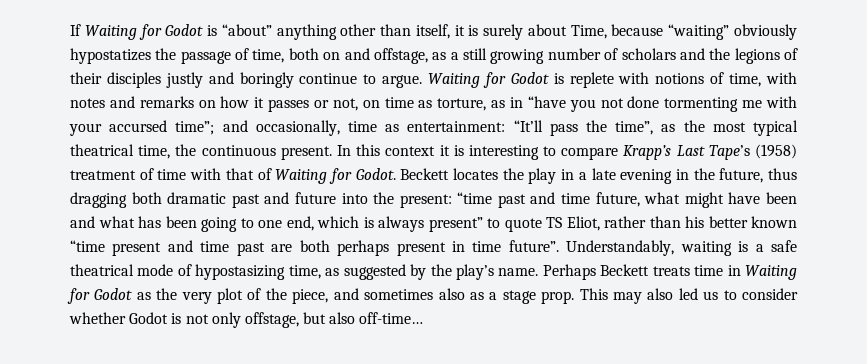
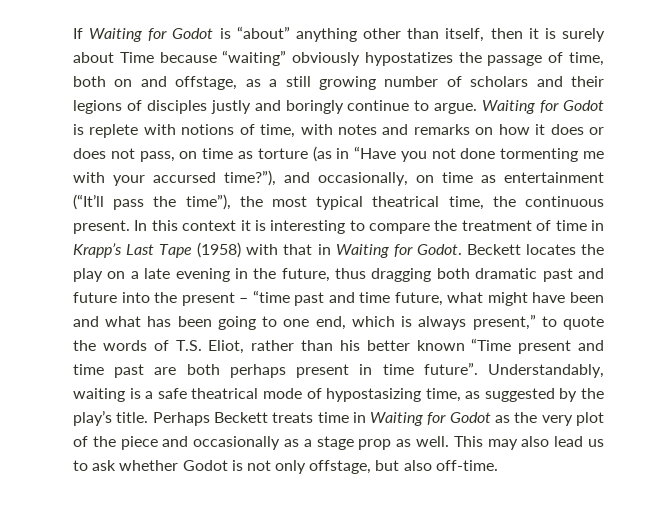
- If Waiting for Godot is “about” anything other than itself, it is surely about Time, because “waiting” obviously hypostatizes the passage of time, both on and offstage, as a still growing number of scholars and the legions of their disciples justly and boringly continue to argue.
+ If Waiting for Godot is “about” anything other than itself, then it is surely about Time because “waiting” obviously hypostatizes the passage of time, both on and offstage, as a still growing number of scholars and their legions of disciples justly and boringly continue to argue.
- Waiting for Godot is replete with notions of time, with notes and remarks on how it passes or not, on time as torture, as in “have you not done tormenting me with your accursed time”; and occasionally, time as entertainment: “It’ll pass the time”, as the most typical theatrical time, the continuous present.
+ Waiting for Godot is replete with notions of time, with notes and remarks on how it does or does not pass, on time as torture (as in “Have you not done tormenting me with your accursed time?”), and occasionally, on time as entertainment (“It’ll pass the time”), the most typical theatrical time, the continuous present.
- In this context it is interesting to compare Krapp’s Last Tape’s (1958) treatment of time with that of Waiting for Godot.
+ In this context it is interesting to compare the treatment of time in Krapp’s Last Tape (1958) with that in Waiting for Godot.
- Beckett locates the play in a late evening in the future, thus dragging both dramatic past and future into the present: “time past and time future, what might have been and what has been going to one end, which is always present” to quote TS Eliot, rather than his better known “time present and time past are both perhaps present in time future”.
+ Beckett locates the play on a late evening in the future, thus dragging both dramatic past and future into the present – “time past and time future, what might have been and what has been going to one end, which is always present,” to quote the words of T.S. Eliot, rather than his better known “Time present and time past are both perhaps present in time future”.
- Understandably, waiting is a safe theatrical mode of hypostasizing time, as suggested by the play’s name.
+ Understandably, waiting is a safe theatrical mode of hypostasizing time, as suggested by the play’s title.
- Perhaps Beckett treats time in Waiting for Godot as the very plot of the piece, and sometimes also as a stage prop.
+ Perhaps Beckett treats time in Waiting for Godot as the very plot of the piece and occasionally as a stage prop as well.
- This may also led us to consider whether Godot is not only offstage, but also off-time…
+ This may also lead us to ask whether Godot is not only offstage, but also off-time.

